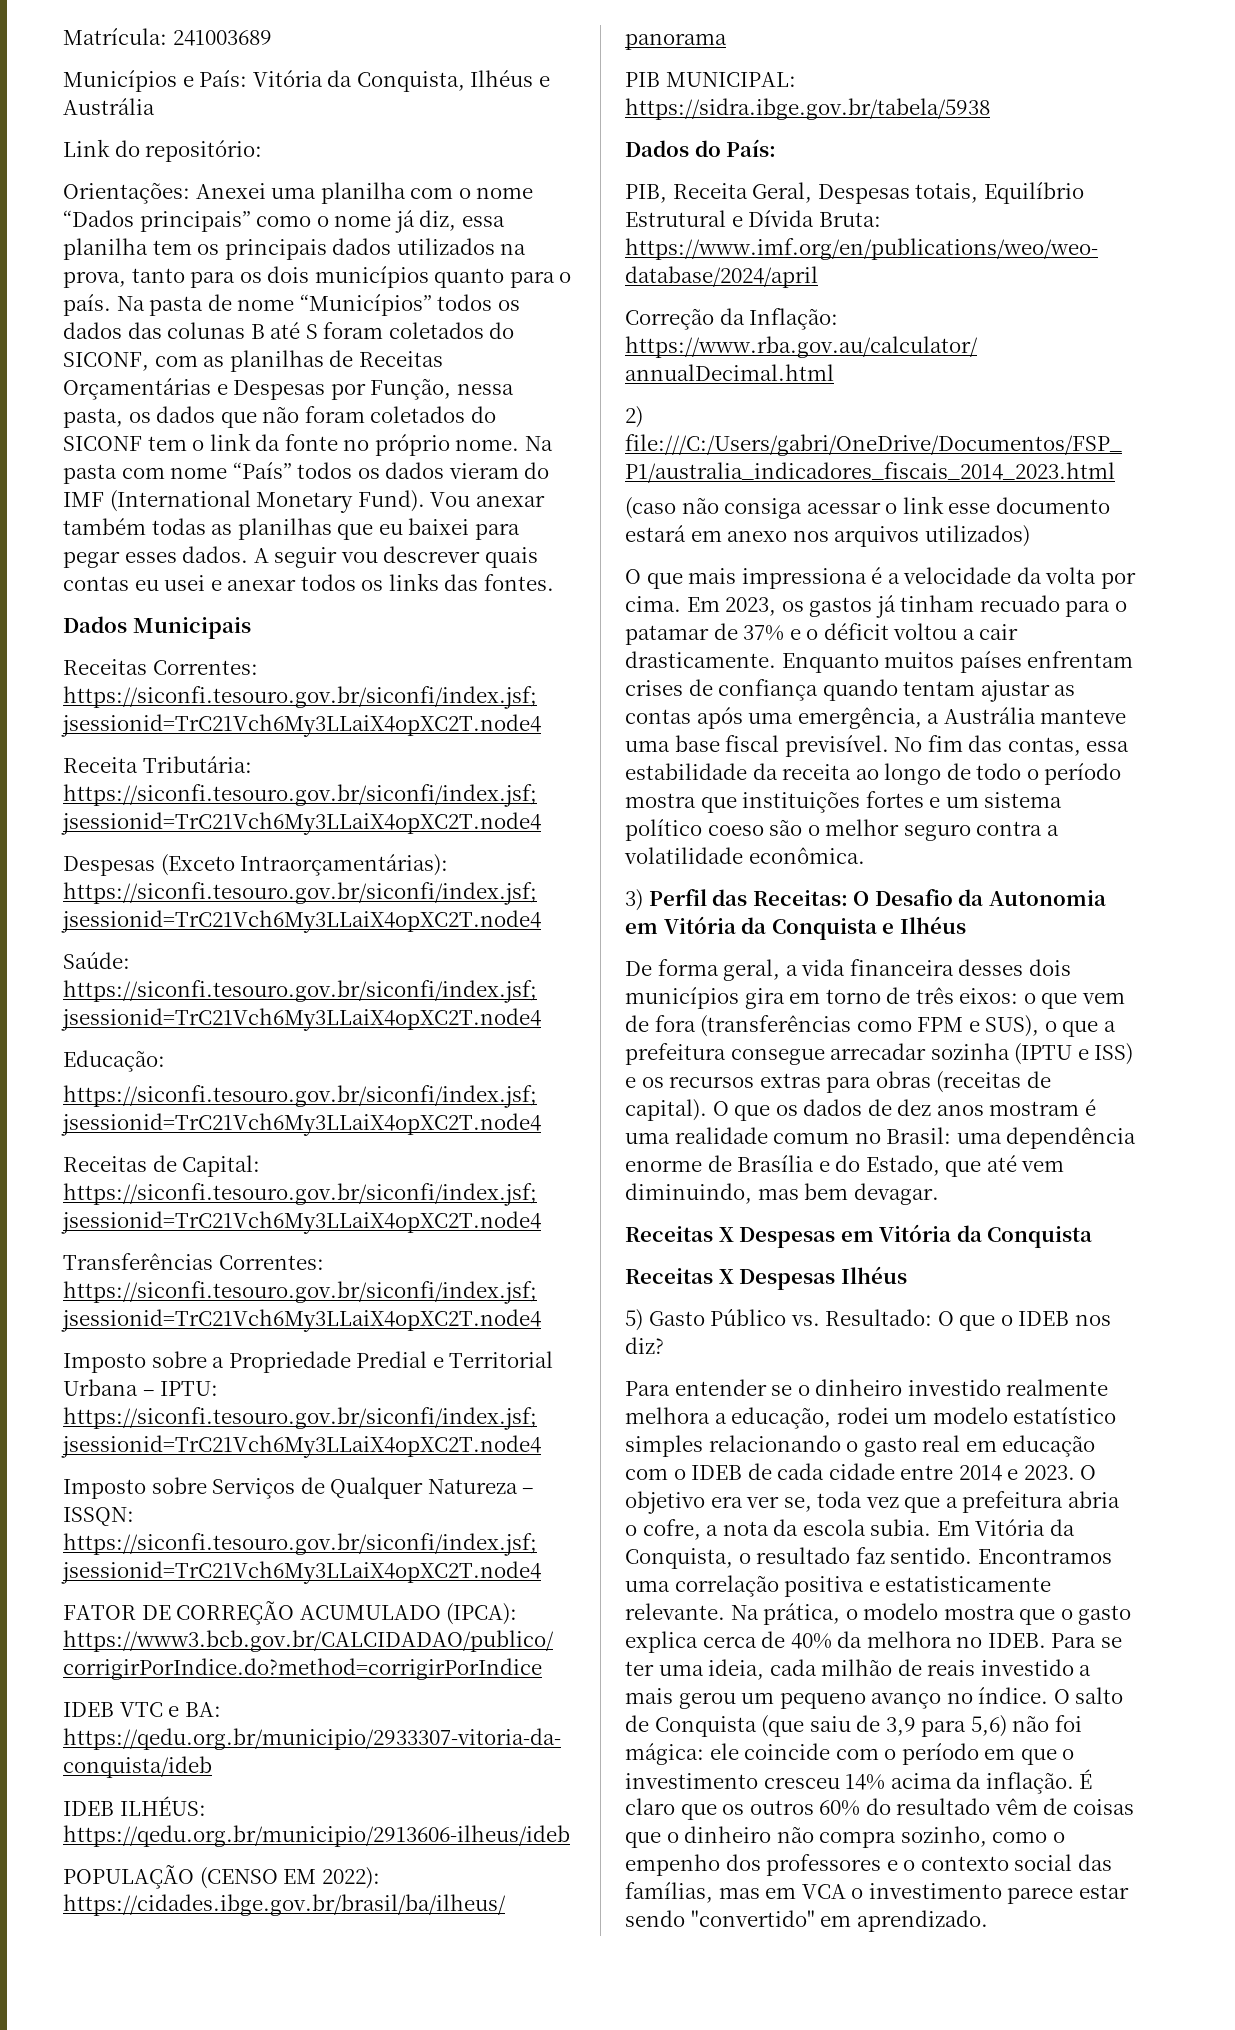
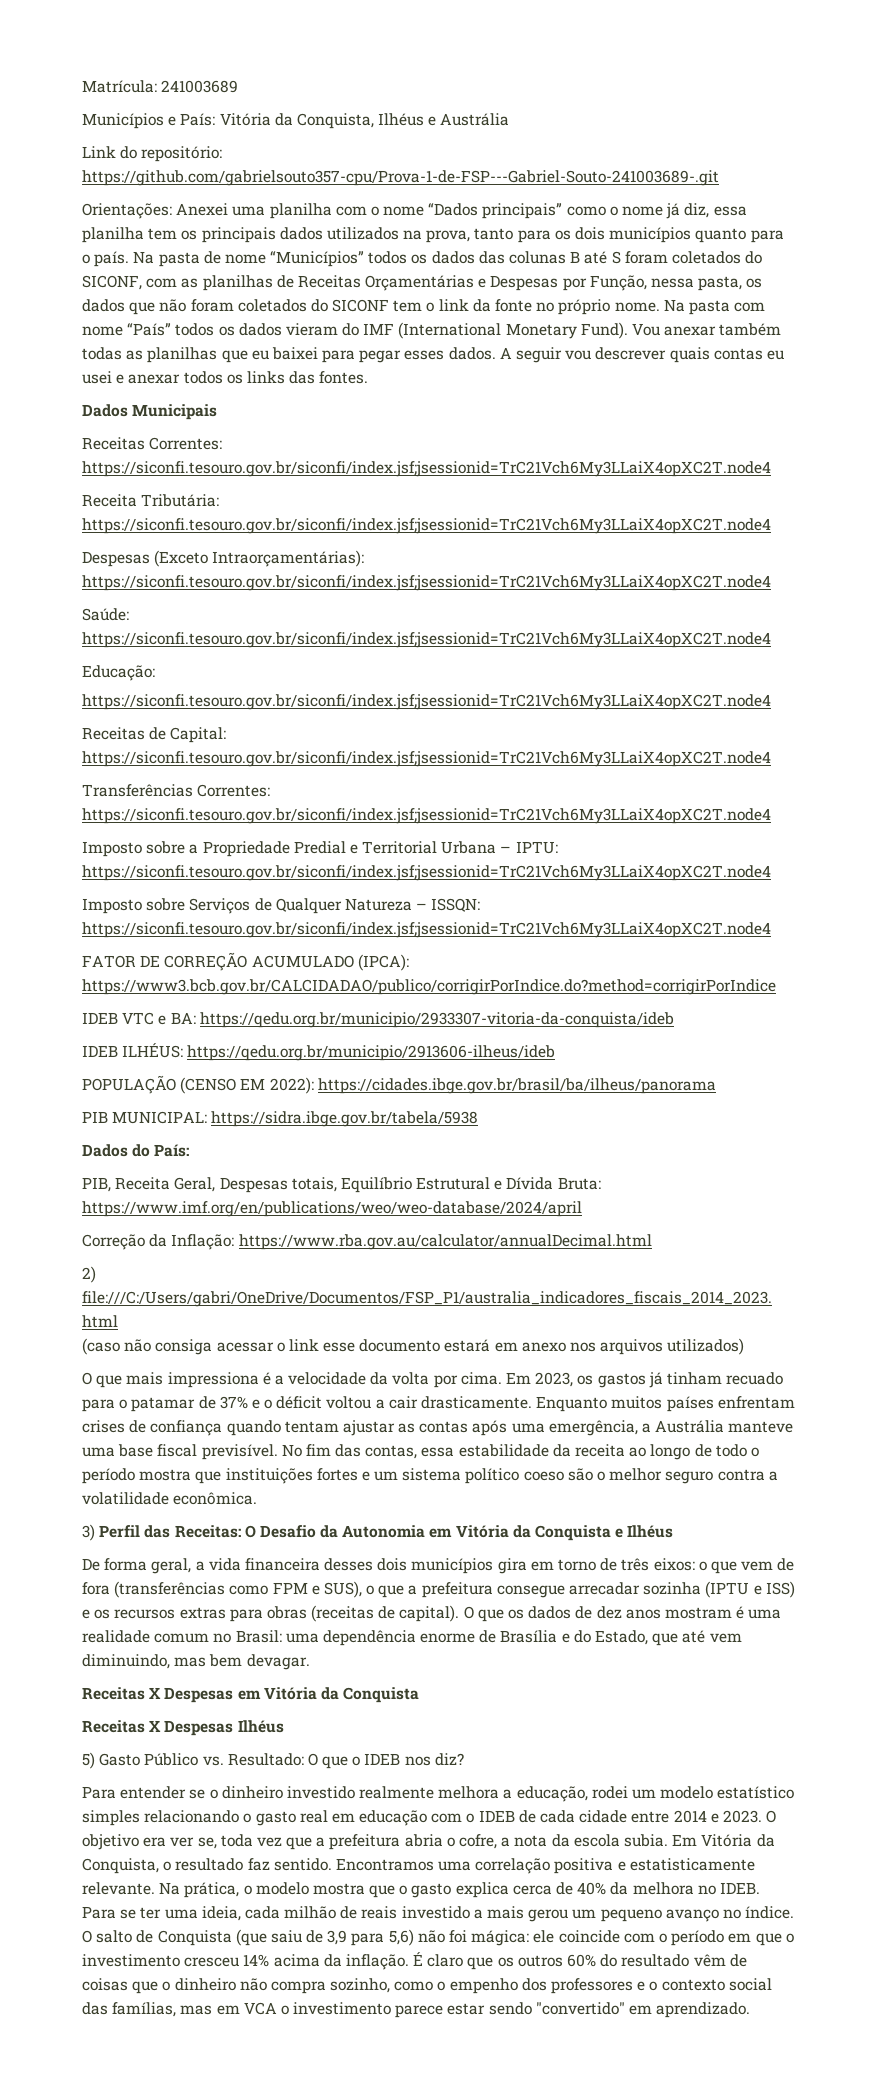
- Link do repositório:
+ Link do repositório: https://github.com/gabrielsouto357-cpu/Prova-1-de-FSP---Gabriel-Souto-241003689-.git

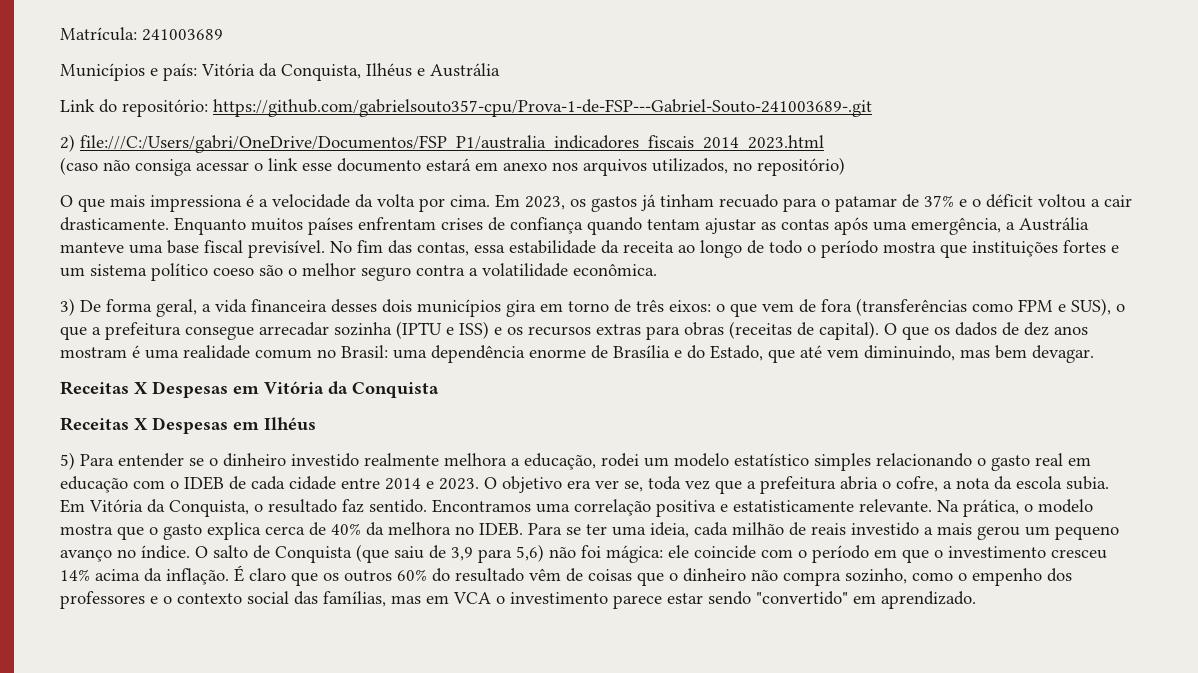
- Municípios e País: Vitória da Conquista, Ilhéus e Austrália
+ Municípios e país: Vitória da Conquista, Ilhéus e Austrália
- Orientações: Anexei uma planilha com o nome “Dados principais” como o nome já diz, essa planilha tem os principais dados utilizados na prova, tanto para os dois municípios quanto para o país. Na pasta de nome “Municípios” todos os dados das colunas B até S foram coletados do SICONF, com as planilhas de Receitas Orçamentárias e Despesas por Função, nessa pasta, os dados que não foram coletados do SICONF tem o link da fonte no próprio nome. Na pasta com nome “País” todos os dados vieram do IMF (International Monetary Fund). Vou anexar também todas as planilhas que eu baixei para pegar esses dados. A seguir vou descrever quais contas eu usei e anexar todos os links das fontes.
- Dados Municipais
- Receitas Correntes: https://siconfi.tesouro.gov.br/siconfi/index.jsf;jsessionid=TrC21Vch6My3LLaiX4opXC2T.node4
- Receita Tributária: https://siconfi.tesouro.gov.br/siconfi/index.jsf;jsessionid=TrC21Vch6My3LLaiX4opXC2T.node4
- Despesas (Exceto Intraorçamentárias): https://siconfi.tesouro.gov.br/siconfi/index.jsf;jsessionid=TrC21Vch6My3LLaiX4opXC2T.node4
- Saúde: https://siconfi.tesouro.gov.br/siconfi/index.jsf;jsessionid=TrC21Vch6My3LLaiX4opXC2T.node4
- Educação:
- https://siconfi.tesouro.gov.br/siconfi/index.jsf;jsessionid=TrC21Vch6My3LLaiX4opXC2T.node4
- Receitas de Capital: https://siconfi.tesouro.gov.br/siconfi/index.jsf;jsessionid=TrC21Vch6My3LLaiX4opXC2T.node4
- Transferências Correntes: https://siconfi.tesouro.gov.br/siconfi/index.jsf;jsessionid=TrC21Vch6My3LLaiX4opXC2T.node4
- Imposto sobre a Propriedade Predial e Territorial Urbana – IPTU: https://siconfi.tesouro.gov.br/siconfi/index.jsf;jsessionid=TrC21Vch6My3LLaiX4opXC2T.node4
- Imposto sobre Serviços de Qualquer Natureza – ISSQN: https://siconfi.tesouro.gov.br/siconfi/index.jsf;jsessionid=TrC21Vch6My3LLaiX4opXC2T.node4
- FATOR DE CORREÇÃO ACUMULADO (IPCA): https://www3.bcb.gov.br/CALCIDADAO/publico/corrigirPorIndice.do?method=corrigirPorIndice
- IDEB VTC e BA: https://qedu.org.br/municipio/2933307-vitoria-da-conquista/ideb
- IDEB ILHÉUS: https://qedu.org.br/municipio/2913606-ilheus/ideb
- POPULAÇÃO (CENSO EM 2022): https://cidades.ibge.gov.br/brasil/ba/ilheus/panorama
- PIB MUNICIPAL: https://sidra.ibge.gov.br/tabela/5938
- Dados do País:
- PIB, Receita Geral, Despesas totais, Equilíbrio Estrutural e Dívida Bruta: https://www.imf.org/en/publications/weo/weo-database/2024/april
- Correção da Inflação: https://www.rba.gov.au/calculator/annualDecimal.html
- (caso não consiga acessar o link esse documento estará em anexo nos arquivos utilizados)
+ (caso não consiga acessar o link esse documento estará em anexo nos arquivos utilizados, no repositório)
- 3) Perfil das Receitas: O Desafio da Autonomia em Vitória da Conquista e Ilhéus
- De forma geral, a vida financeira desses dois municípios gira em torno de três eixos: o que vem de fora (transferências como FPM e SUS), o que a prefeitura consegue arrecadar sozinha (IPTU e ISS) e os recursos extras para obras (receitas de capital).
+ 3) De forma geral, a vida financeira desses dois municípios gira em torno de três eixos: o que vem de fora (transferências como FPM e SUS), o que a prefeitura consegue arrecadar sozinha (IPTU e ISS) e os recursos extras para obras (receitas de capital).
- Receitas X Despesas Ilhéus
+ Receitas X Despesas em Ilhéus
- 5) Gasto Público vs. Resultado: O que o IDEB nos diz?
- Para entender se o dinheiro investido realmente melhora a educação, rodei um modelo estatístico simples relacionando o gasto real em educação com o IDEB de cada cidade entre 2014 e 2023.
+ 5) Para entender se o dinheiro investido realmente melhora a educação, rodei um modelo estatístico simples relacionando o gasto real em educação com o IDEB de cada cidade entre 2014 e 2023.

